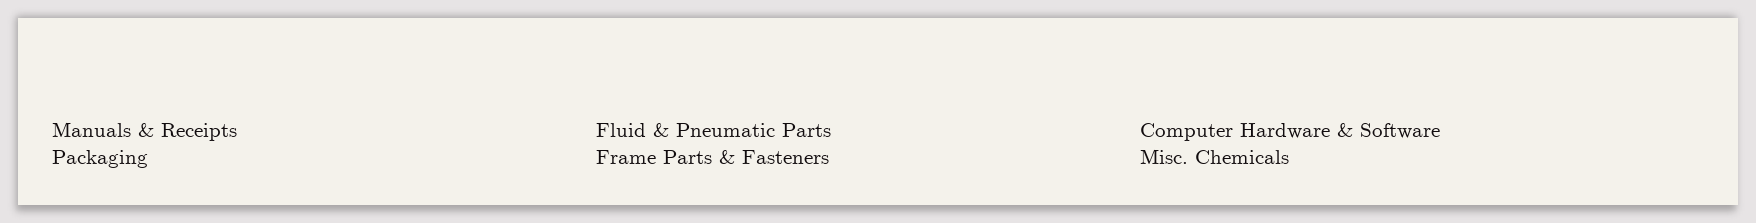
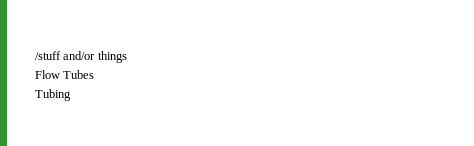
- Manuals & Receipts
- Packaging
- Fluid & Pneumatic Parts
- Frame Parts & Fasteners
- Computer Hardware & Software
- Misc. Chemicals
+ /stuff and/or things
+ Flow Tubes
+ Tubing

